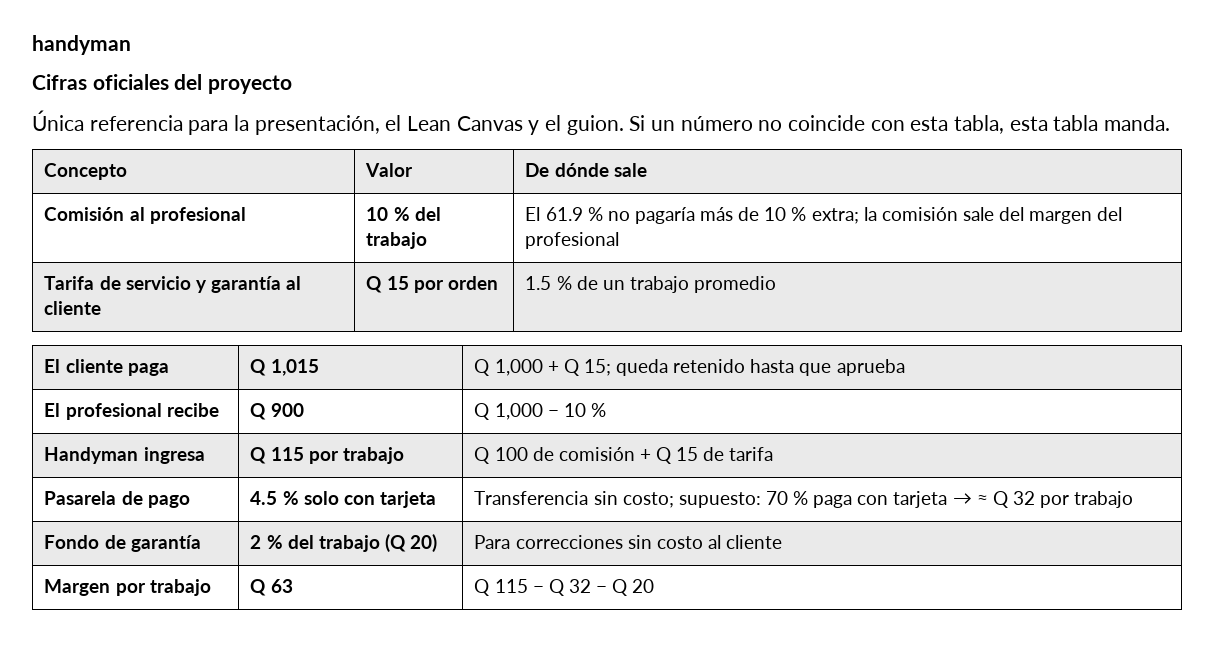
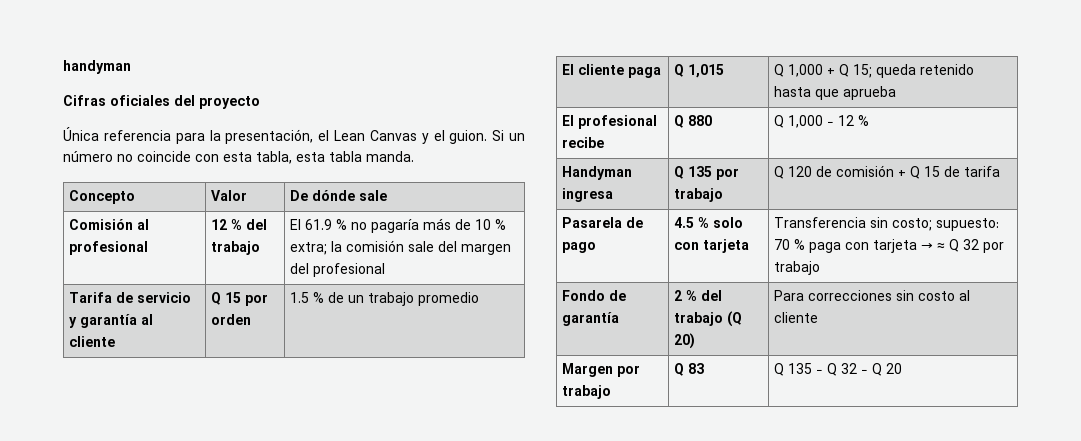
- Comisión al profesional | 10 % del trabajo | El 61.9 % no pagaría más de 10 % extra; la comisión sale del margen del profesional
+ Comisión al profesional | 12 % del trabajo | El 61.9 % no pagaría más de 10 % extra; la comisión sale del margen del profesional
- El profesional recibe | Q 900 | Q 1,000 − 10 %
+ El profesional recibe | Q 880 | Q 1,000 − 12 %
- Handyman ingresa | Q 115 por trabajo | Q 100 de comisión + Q 15 de tarifa
+ Handyman ingresa | Q 135 por trabajo | Q 120 de comisión + Q 15 de tarifa
- Margen por trabajo | Q 63 | Q 115 − Q 32 − Q 20
+ Margen por trabajo | Q 83 | Q 135 − Q 32 − Q 20

